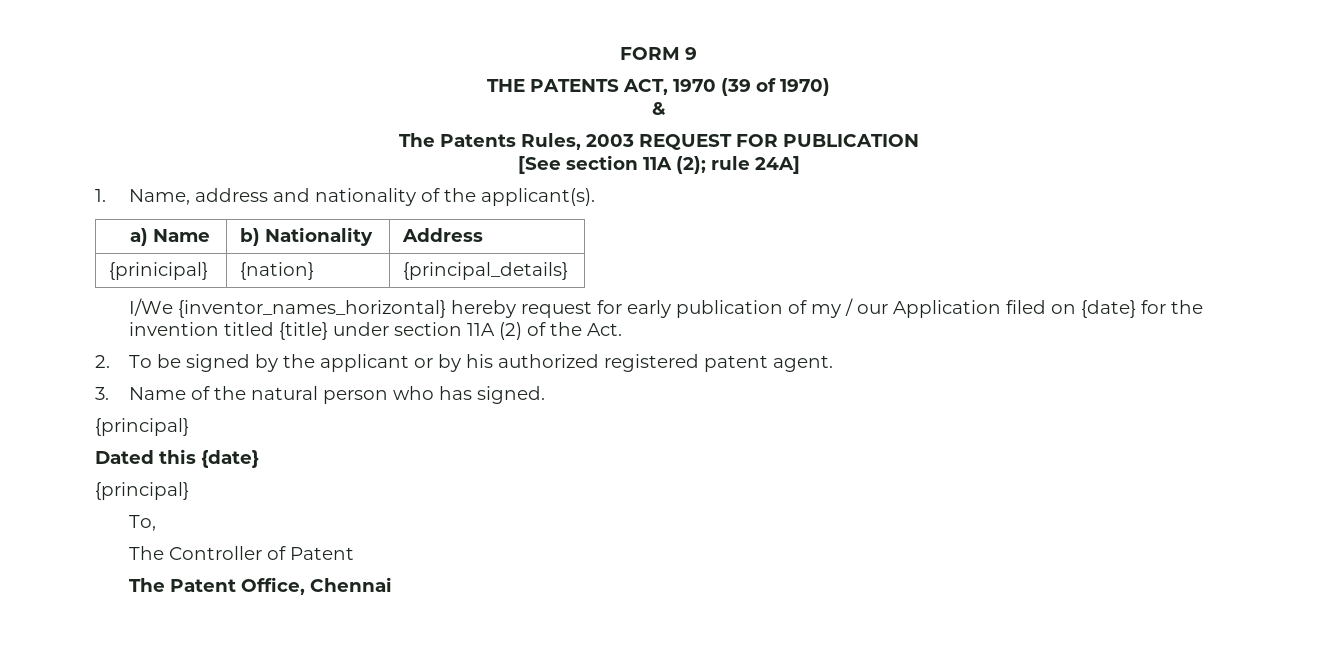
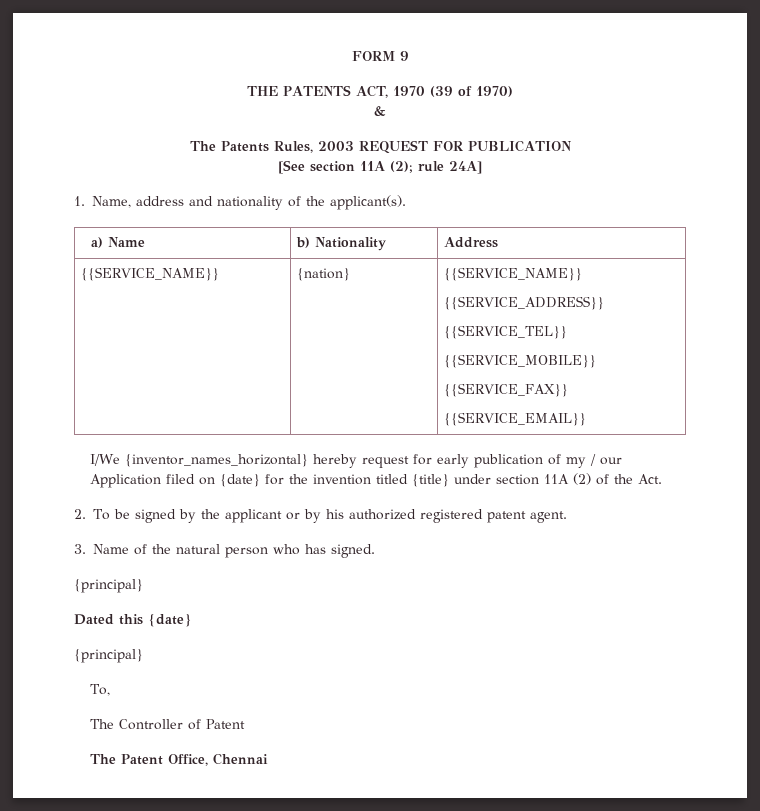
- {prinicipal} | {nation} | {principal_details}
+ {{SERVICE_NAME}} | {nation} | {{SERVICE_NAME}}
+ {{SERVICE_ADDRESS}}
+ {{SERVICE_TEL}}
+ {{SERVICE_MOBILE}}
+ {{SERVICE_FAX}}
+ {{SERVICE_EMAIL}}

